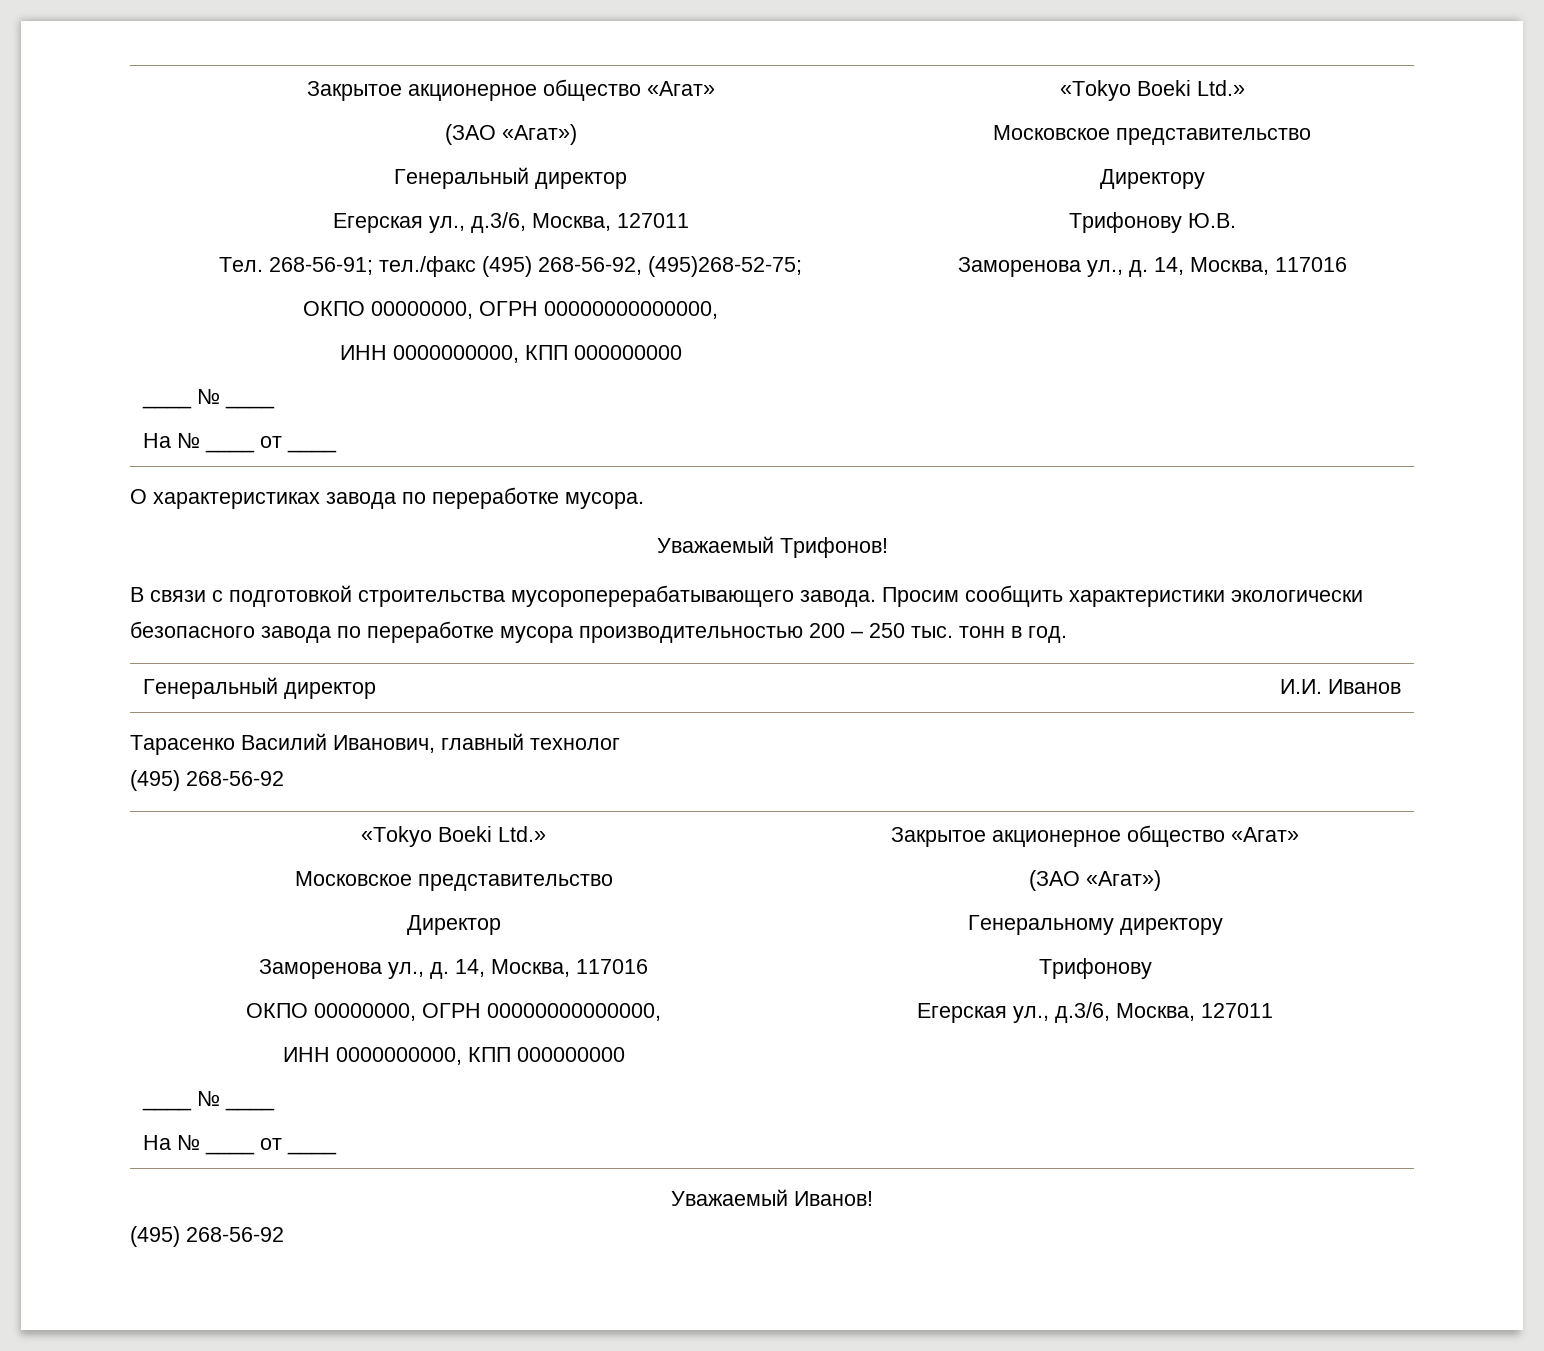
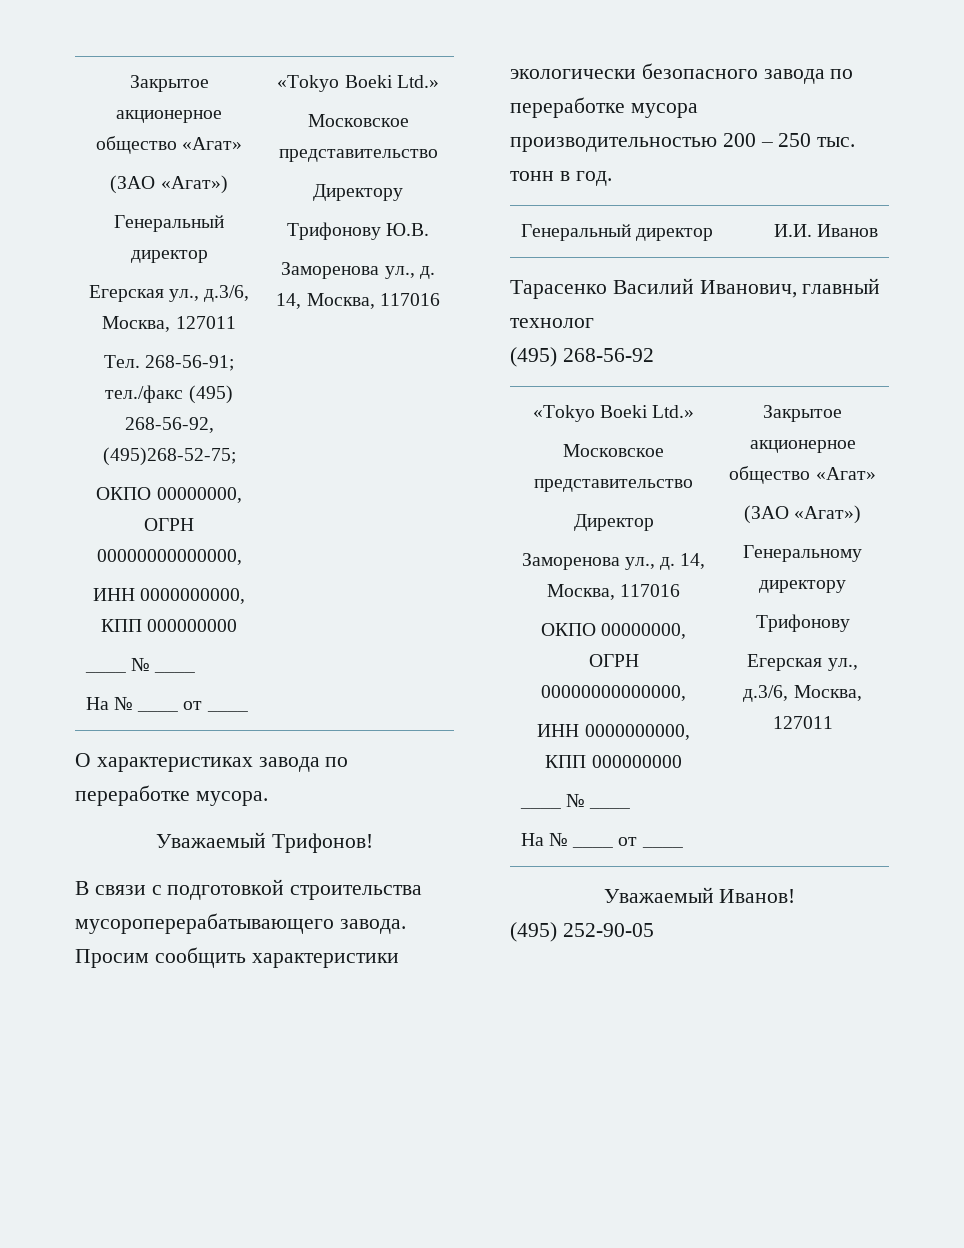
  Уважаемый Иванов!
- (495) 268-56-92
+ (495) 252-90-05

